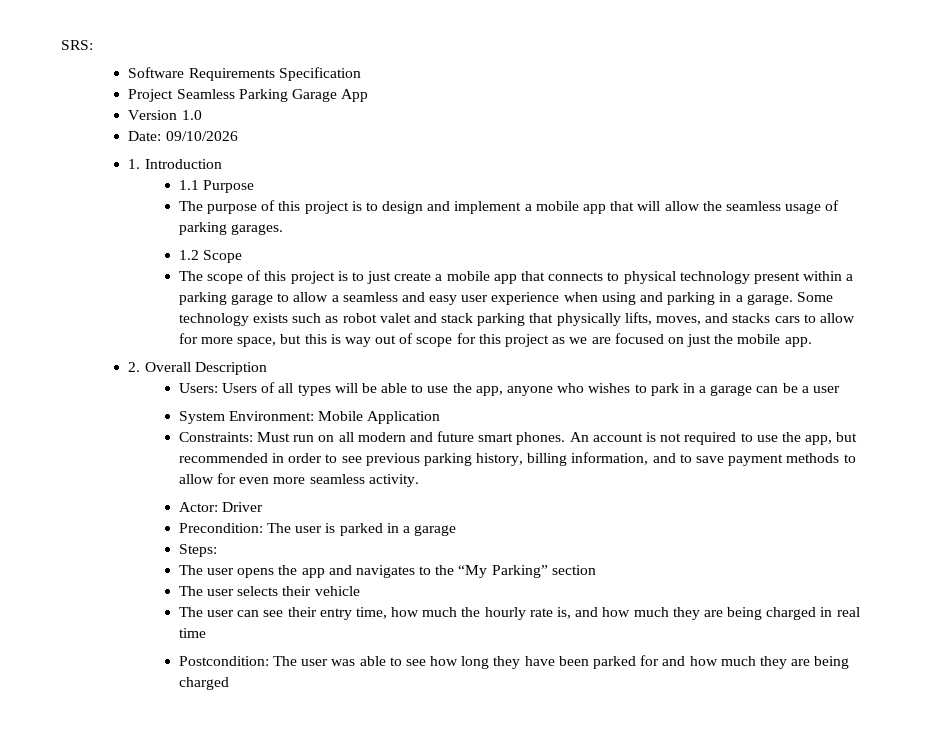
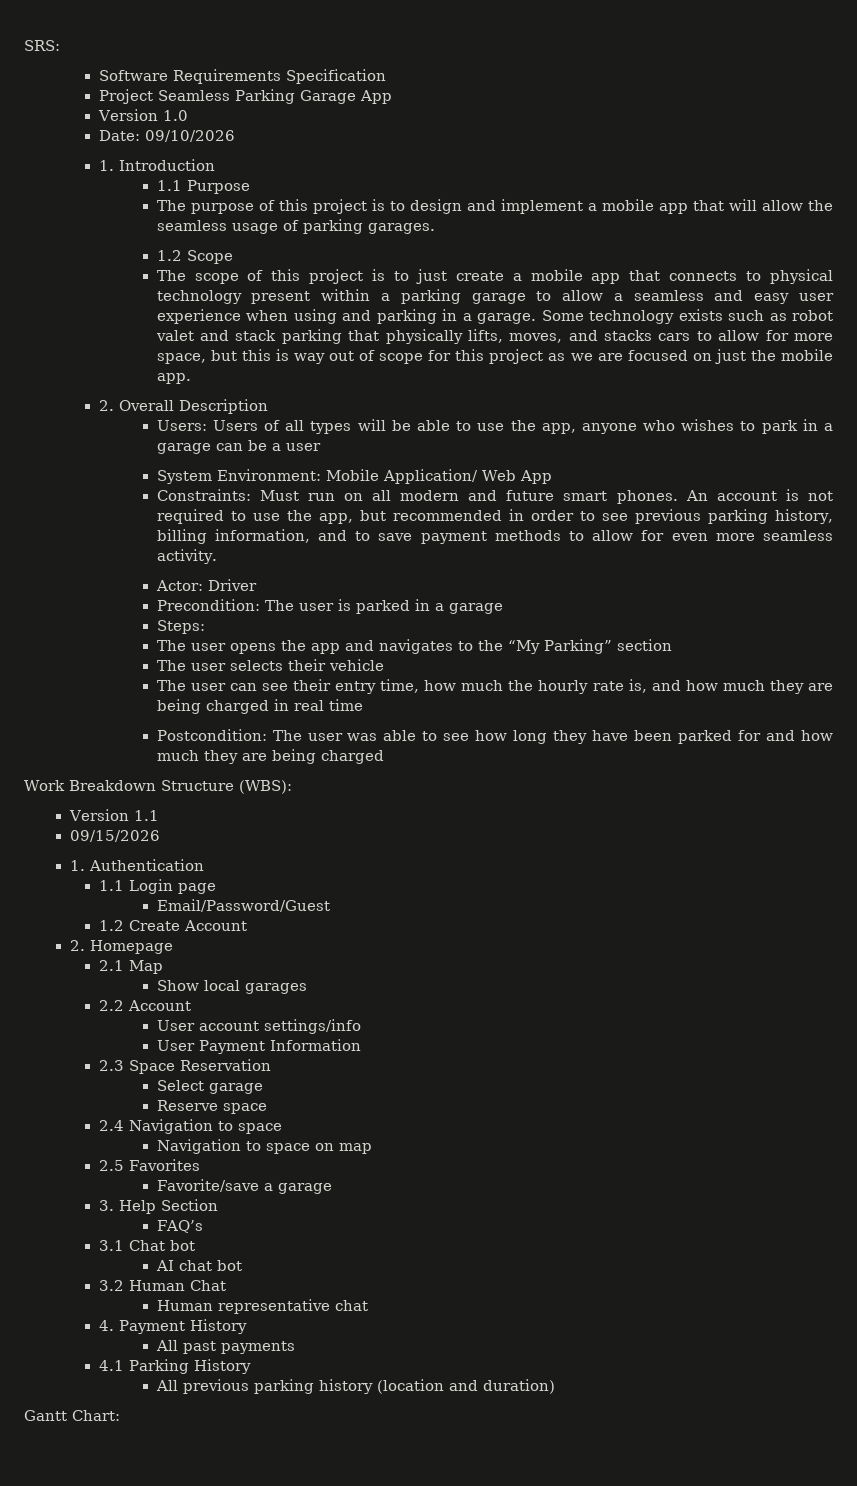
- System Environment: Mobile Application
+ System Environment: Mobile Application/ Web App
+ Work Breakdown Structure (WBS):
+ Version 1.1
+ 09/15/2026
+ 1. Authentication
+ 1.1 Login page
+ Email/Password/Guest
+ 1.2 Create Account
+ 2. Homepage
+ 2.1 Map
+ Show local garages
+ 2.2 Account
+ User account settings/info
+ User Payment Information
+ 2.3 Space Reservation
+ Select garage
+ Reserve space
+ 2.4 Navigation to space
+ Navigation to space on map
+ 2.5 Favorites
+ Favorite/save a garage
+ 3. Help Section
+ FAQ’s
+ 3.1 Chat bot
+ AI chat bot
+ 3.2 Human Chat
+ Human representative chat
+ 4. Payment History
+ All past payments
+ 4.1 Parking History
+ All previous parking history (location and duration)
+ Gantt Chart:

